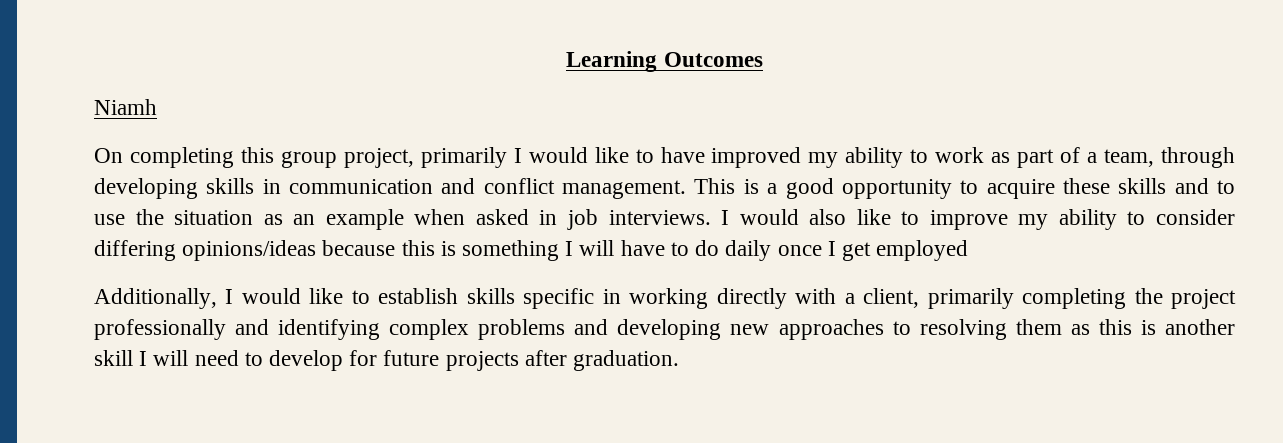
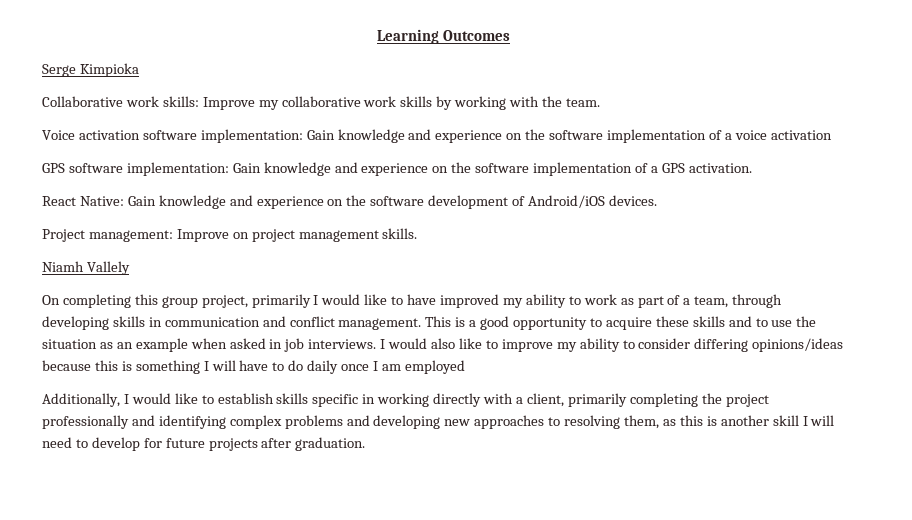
+ Serge Kimpioka
+ Collaborative work skills: Improve my collaborative work skills by working with the team.
+ Voice activation software implementation: Gain knowledge and experience on the software implementation of a voice activation
+ GPS software implementation: Gain knowledge and experience on the software implementation of a GPS activation.
+ React Native: Gain knowledge and experience on the software development of Android/iOS devices.
+ Project management: Improve on project management skills.
- Niamh
+ Niamh Vallely
- I would also like to improve my ability to consider differing opinions/ideas because this is something I will have to do daily once I get employed
+ I would also like to improve my ability to consider differing opinions/ideas because this is something I will have to do daily once I am employed
- Additionally, I would like to establish skills specific in working directly with a client, primarily completing the project professionally and identifying complex problems and developing new approaches to resolving them as this is another skill I will need to develop for future projects after graduation.
+ Additionally, I would like to establish skills specific in working directly with a client, primarily completing the project professionally and identifying complex problems and developing new approaches to resolving them, as this is another skill I will need to develop for future projects after graduation.

